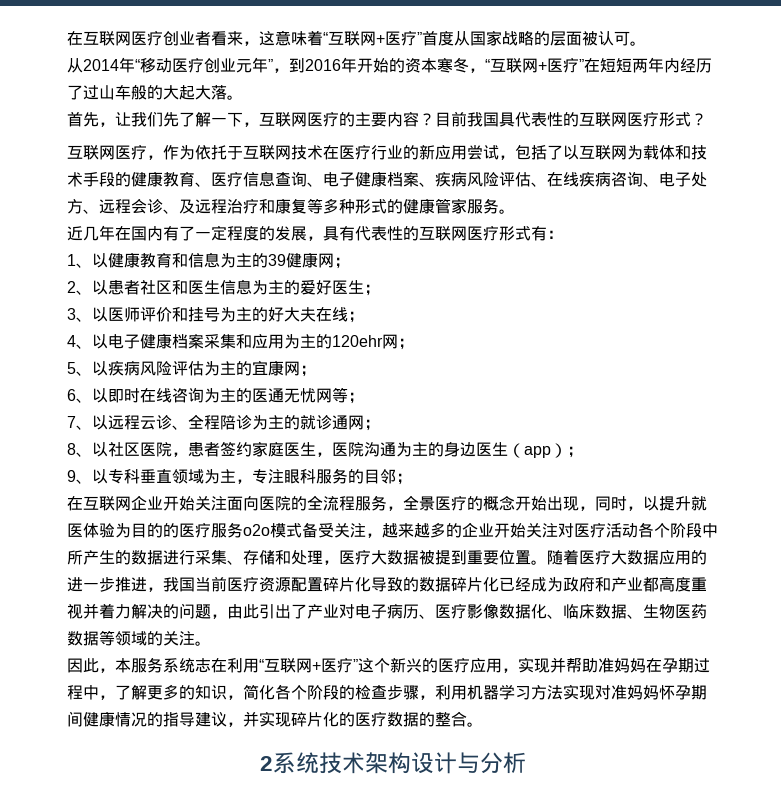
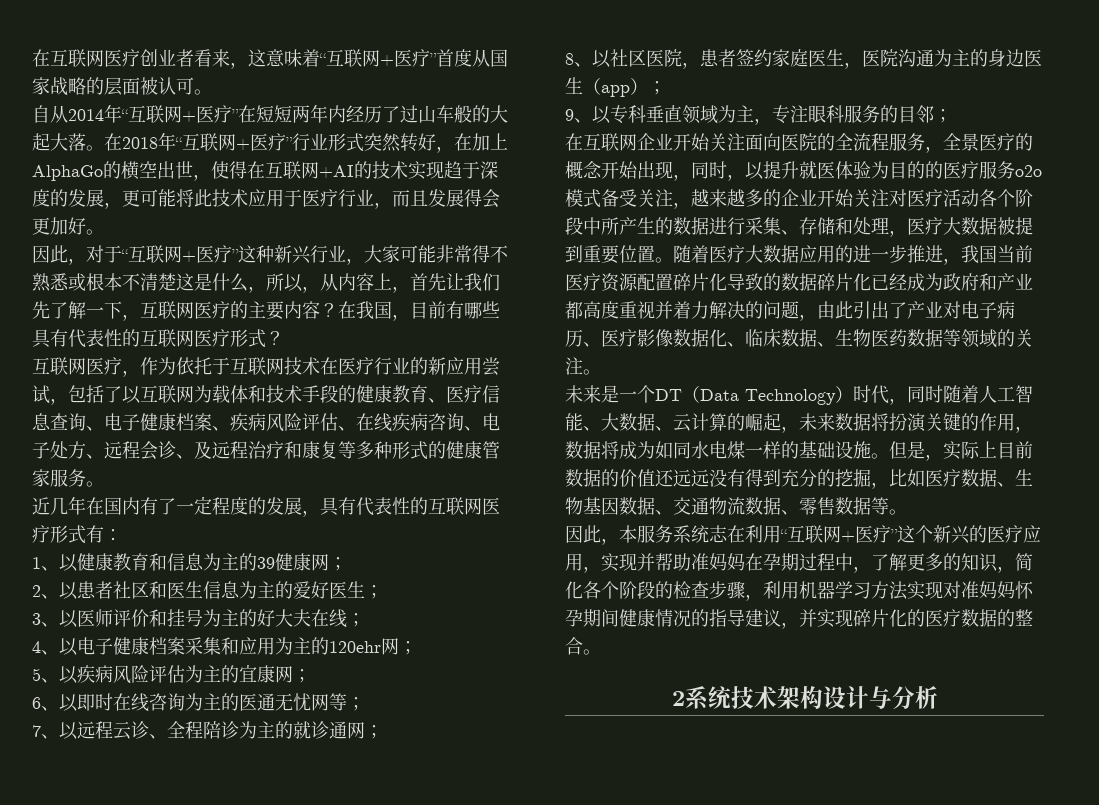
- 从2014年“移动医疗创业元年”，到2016年开始的资本寒冬，“互联网+医疗”在短短两年内经历了过山车般的大起大落。
- 首先，让我们先了解一下，互联网医疗的主要内容？
+ 自从2014年“互联网+医疗”在短短两年内经历了过山车般的大起大落。在2018年“互联网+医疗”行业形式突然转好，在加上AlphaGo的横空出世，使得在互联网+AI的技术实现趋于深度的发展，更可能将此技术应用于医疗行业，而且发展得会更加好。
+ 因此，对于“互联网+医疗”这种新兴行业，大家可能非常得不熟悉或根本不清楚这是什么，所以，从内容上，首先让我们先了解一下，互联网医疗的主要内容？
- 目前我国具代表性的互联网医疗形式？
+ 在我国，目前有哪些具有代表性的互联网医疗形式？
+ 未来是一个DT（Data Technology）时代，同时随着人工智能、大数据、云计算的崛起，未来数据将扮演关键的作用，数据将成为如同水电煤一样的基础设施。但是，实际上目前数据的价值还远远没有得到充分的挖掘，比如医疗数据、生物基因数据、交通物流数据、零售数据等。

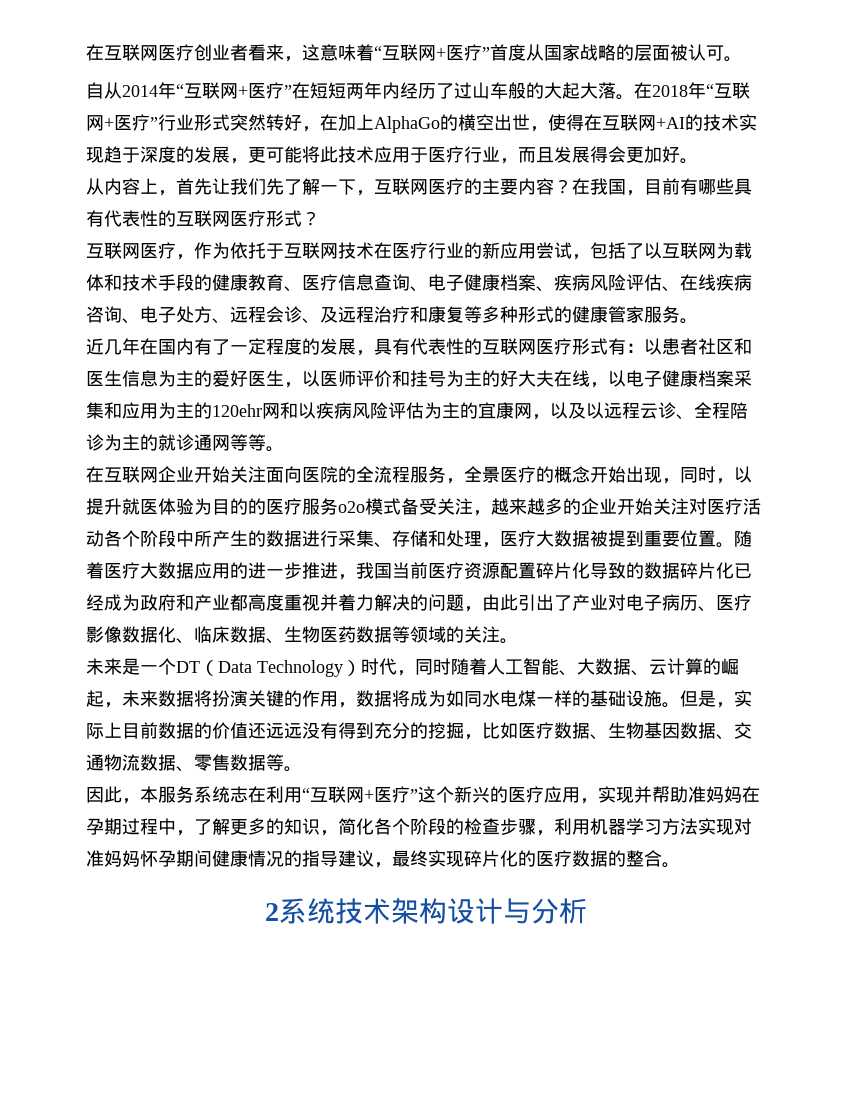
- 因此，对于“互联网+医疗”这种新兴行业，大家可能非常得不熟悉或根本不清楚这是什么，所以，从内容上，首先让我们先了解一下，互联网医疗的主要内容？
+ 从内容上，首先让我们先了解一下，互联网医疗的主要内容？
- 近几年在国内有了一定程度的发展，具有代表性的互联网医疗形式有：
- 1、以健康教育和信息为主的39健康网；
- 2、以患者社区和医生信息为主的爱好医生；
- 3、以医师评价和挂号为主的好大夫在线；
- 4、以电子健康档案采集和应用为主的120ehr网；
- 5、以疾病风险评估为主的宜康网；
- 6、以即时在线咨询为主的医通无忧网等；
- 7、以远程云诊、全程陪诊为主的就诊通网；
- 8、以社区医院，患者签约家庭医生，医院沟通为主的身边医生（app）；
- 9、以专科垂直领域为主，专注眼科服务的目邻；
+ 近几年在国内有了一定程度的发展，具有代表性的互联网医疗形式有：以患者社区和医生信息为主的爱好医生，以医师评价和挂号为主的好大夫在线，以电子健康档案采集和应用为主的120ehr网和以疾病风险评估为主的宜康网，以及以远程云诊、全程陪诊为主的就诊通网等等。
- 因此，本服务系统志在利用“互联网+医疗”这个新兴的医疗应用，实现并帮助准妈妈在孕期过程中，了解更多的知识，简化各个阶段的检查步骤，利用机器学习方法实现对准妈妈怀孕期间健康情况的指导建议，并实现碎片化的医疗数据的整合。
+ 因此，本服务系统志在利用“互联网+医疗”这个新兴的医疗应用，实现并帮助准妈妈在孕期过程中，了解更多的知识，简化各个阶段的检查步骤，利用机器学习方法实现对准妈妈怀孕期间健康情况的指导建议，最终实现碎片化的医疗数据的整合。

